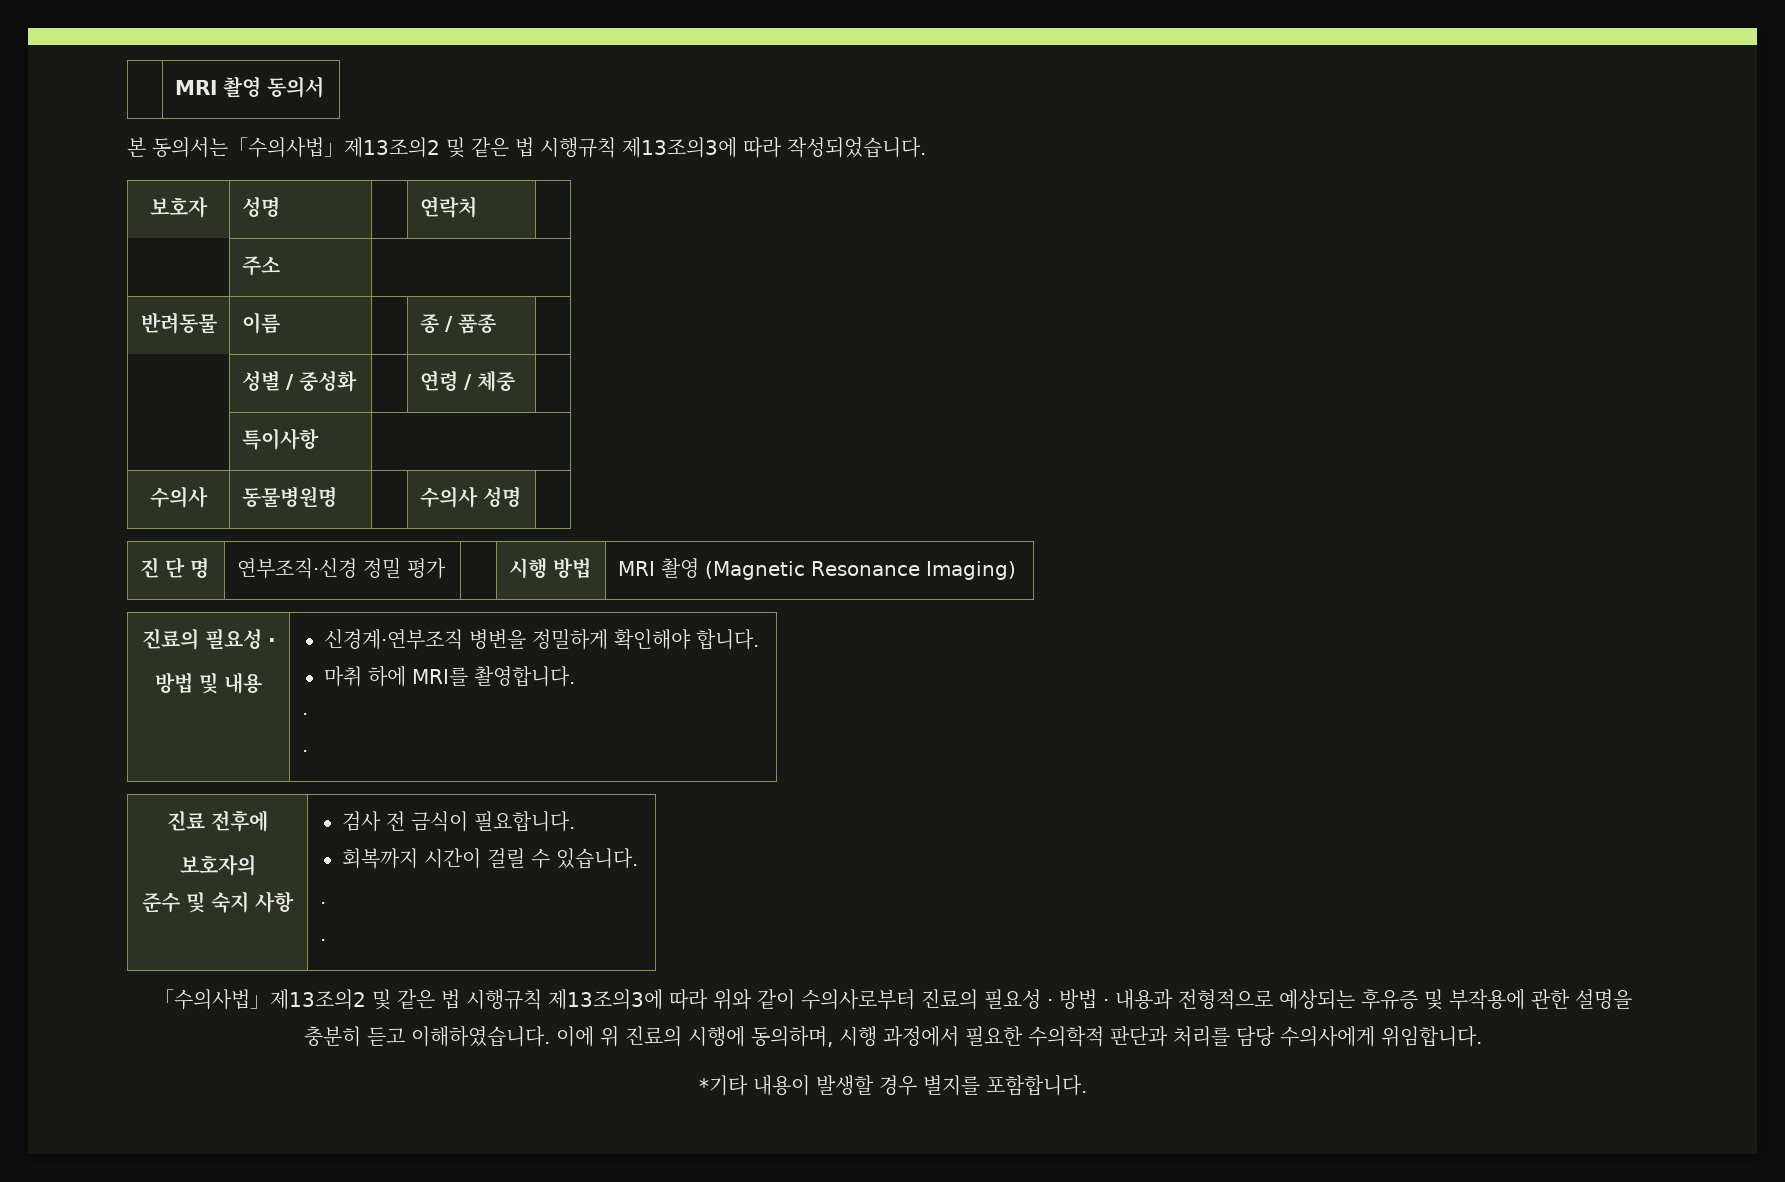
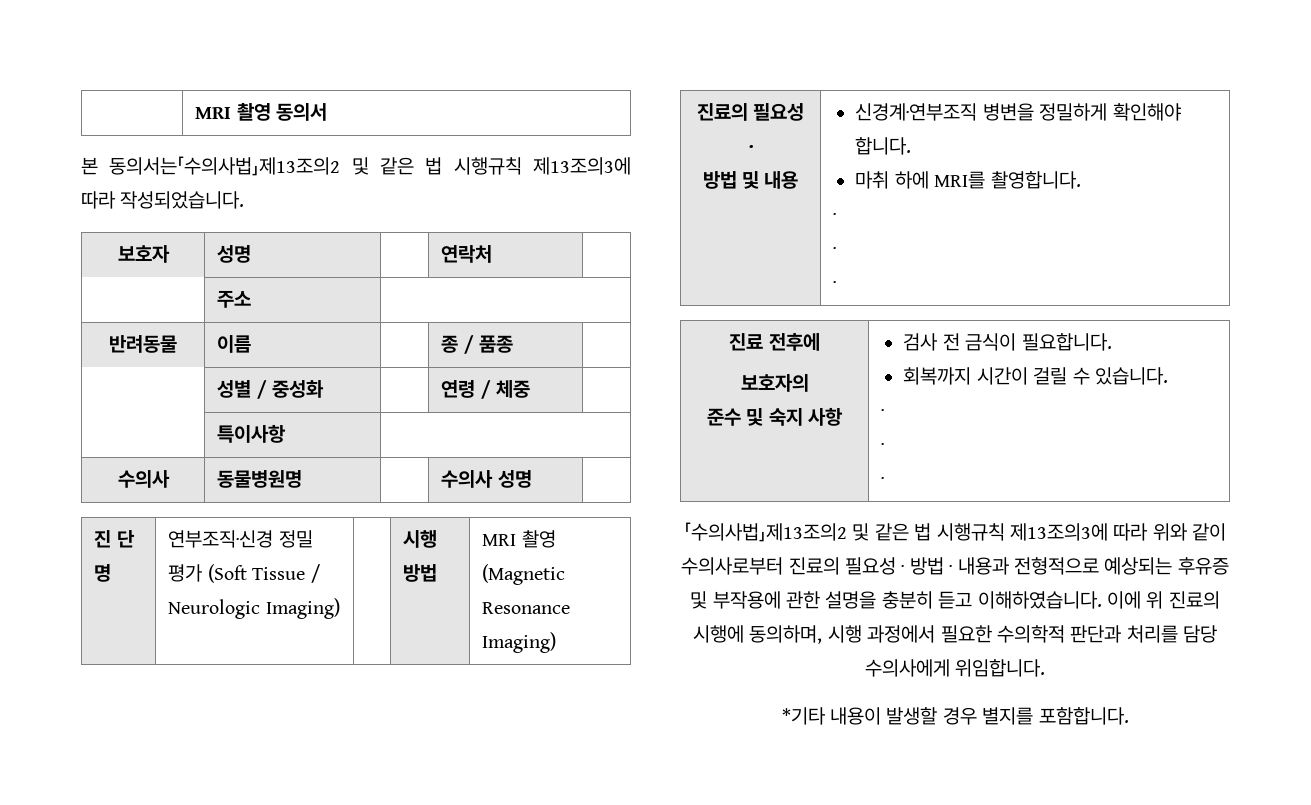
- 진 단 명 | 연부조직·신경 정밀 평가 | | 시행 방법 | MRI 촬영 (Magnetic Resonance Imaging)
+ 진 단 명 | 연부조직·신경 정밀 평가 (Soft Tissue / Neurologic Imaging) | | 시행 방법 | MRI 촬영 (Magnetic Resonance Imaging)
  진료의 필요성 ·
  방법 및 내용 | 신경계·연부조직 병변을 정밀하게 확인해야 합니다.
  마취 하에 MRI를 촬영합니다.
+ ·
  진료 전후에
  보호자의
  준수 및 숙지 사항 | 검사 전 금식이 필요합니다.
  회복까지 시간이 걸릴 수 있습니다.
+ ·

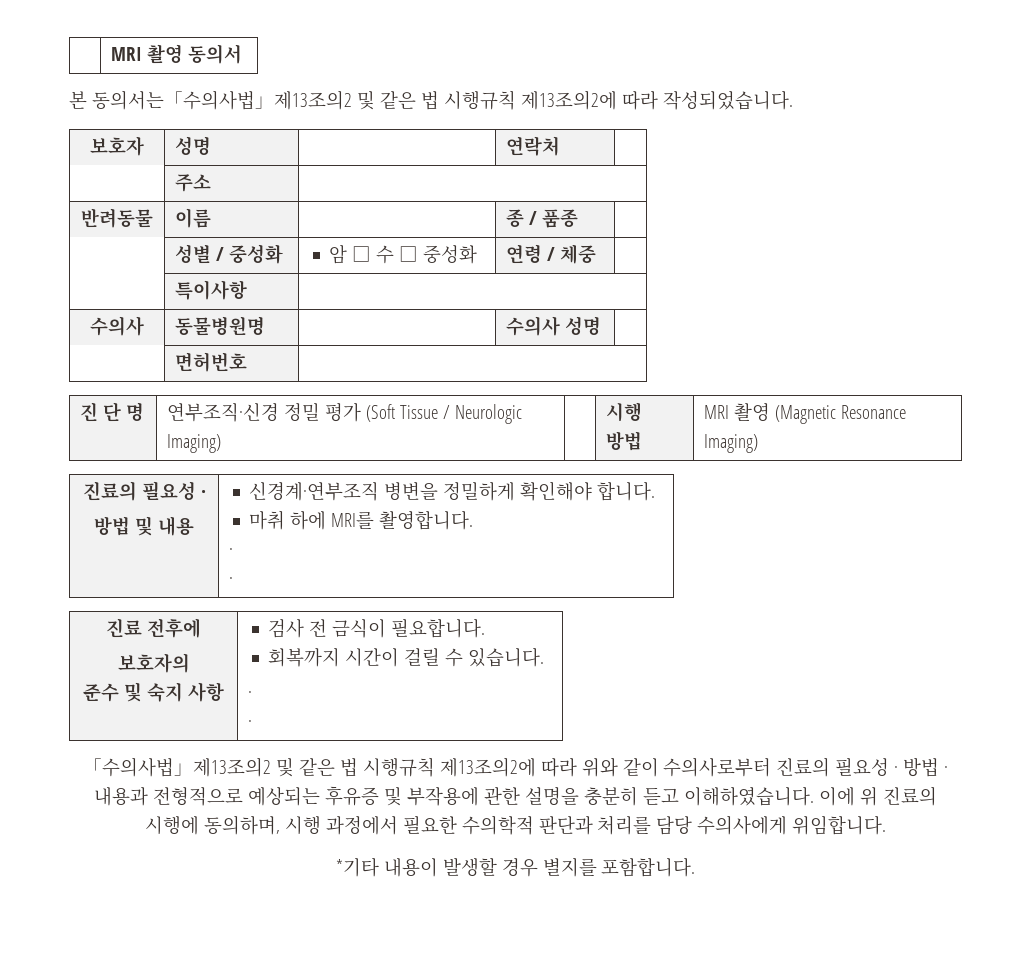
- 본 동의서는「수의사법」제13조의2 및 같은 법 시행규칙 제13조의3에 따라 작성되었습니다.
+ 본 동의서는「수의사법」제13조의2 및 같은 법 시행규칙 제13조의2에 따라 작성되었습니다.
- | 성별 / 중성화 | | 연령 / 체중 |
+ | 성별 / 중성화 | 암 □ 수 □ 중성화 | 연령 / 체중 |
+ | 면허번호 |
  진 단 명 | 연부조직·신경 정밀 평가 (Soft Tissue / Neurologic Imaging) | | 시행 방법 | MRI 촬영 (Magnetic Resonance Imaging)
  진료의 필요성 ·
  방법 및 내용 | 신경계·연부조직 병변을 정밀하게 확인해야 합니다.
  마취 하에 MRI를 촬영합니다.
- ·
  진료 전후에
  보호자의
  준수 및 숙지 사항 | 검사 전 금식이 필요합니다.
  회복까지 시간이 걸릴 수 있습니다.
  ·
  ·
- ·
- 「수의사법」제13조의2 및 같은 법 시행규칙 제13조의3에 따라 위와 같이 수의사로부터 진료의 필요성 · 방법 · 내용과 전형적으로 예상되는 후유증 및 부작용에 관한 설명을 충분히 듣고 이해하였습니다.
+ 「수의사법」제13조의2 및 같은 법 시행규칙 제13조의2에 따라 위와 같이 수의사로부터 진료의 필요성 · 방법 · 내용과 전형적으로 예상되는 후유증 및 부작용에 관한 설명을 충분히 듣고 이해하였습니다.

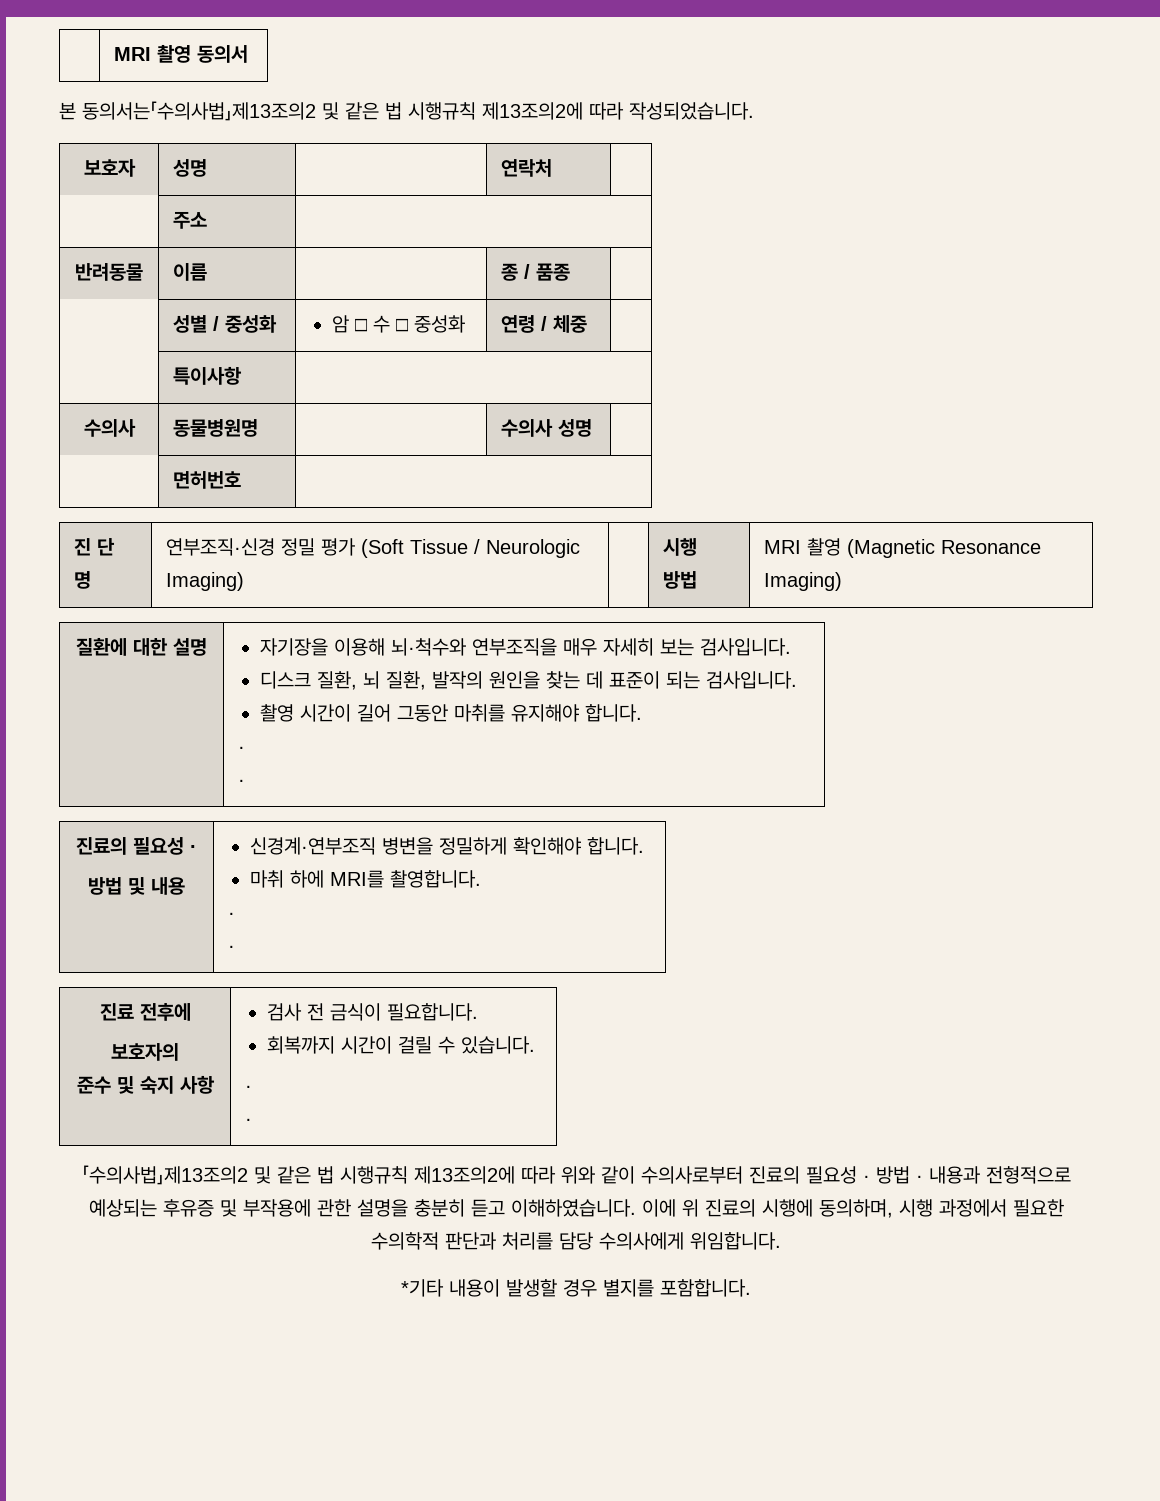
+ 질환에 대한 설명 | 자기장을 이용해 뇌·척수와 연부조직을 매우 자세히 보는 검사입니다.
+ 디스크 질환, 뇌 질환, 발작의 원인을 찾는 데 표준이 되는 검사입니다.
+ 촬영 시간이 길어 그동안 마취를 유지해야 합니다.
+ ·
+ ·

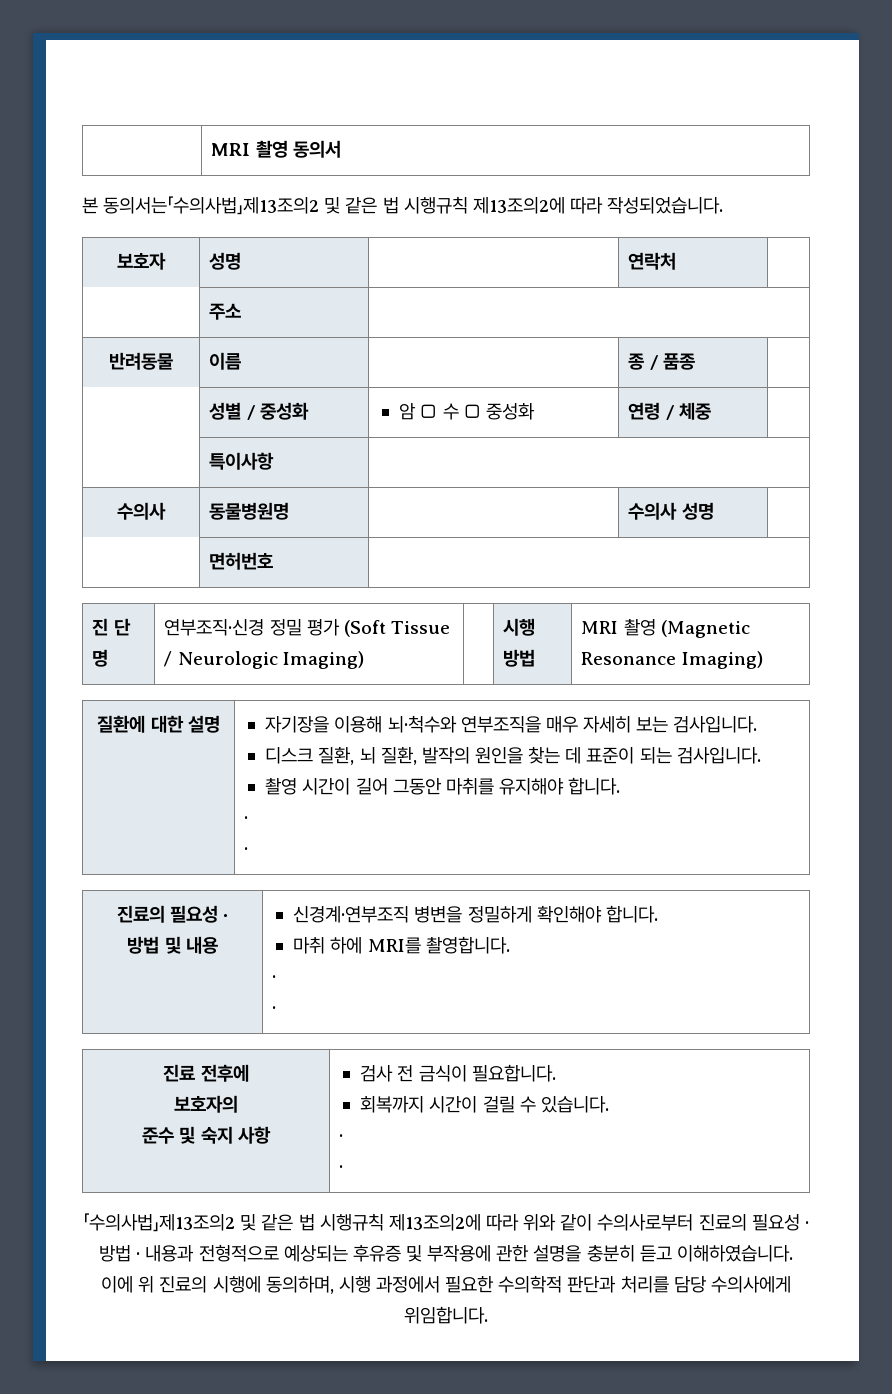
- *기타 내용이 발생할 경우 별지를 포함합니다.

